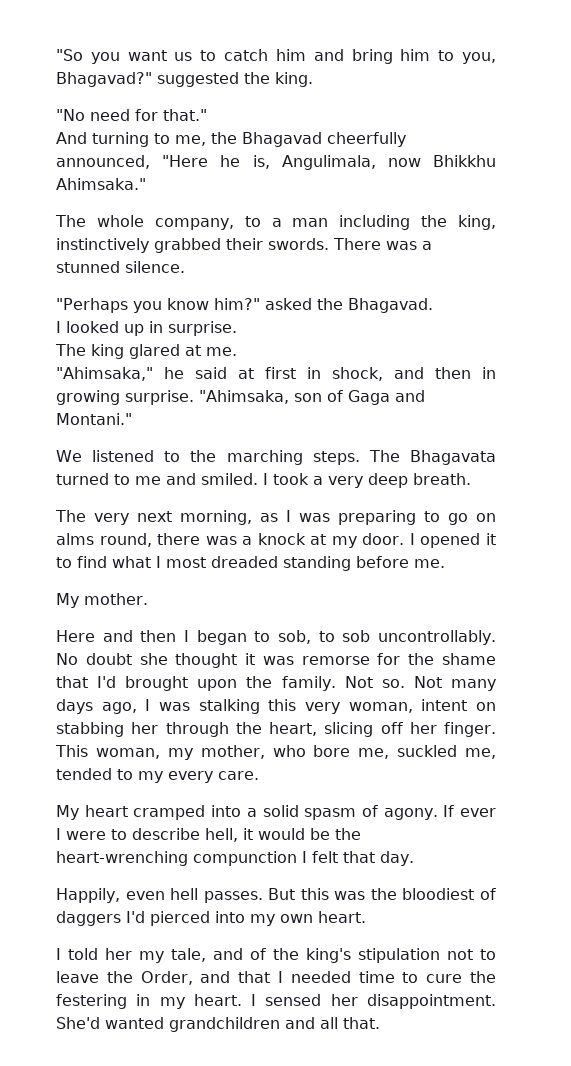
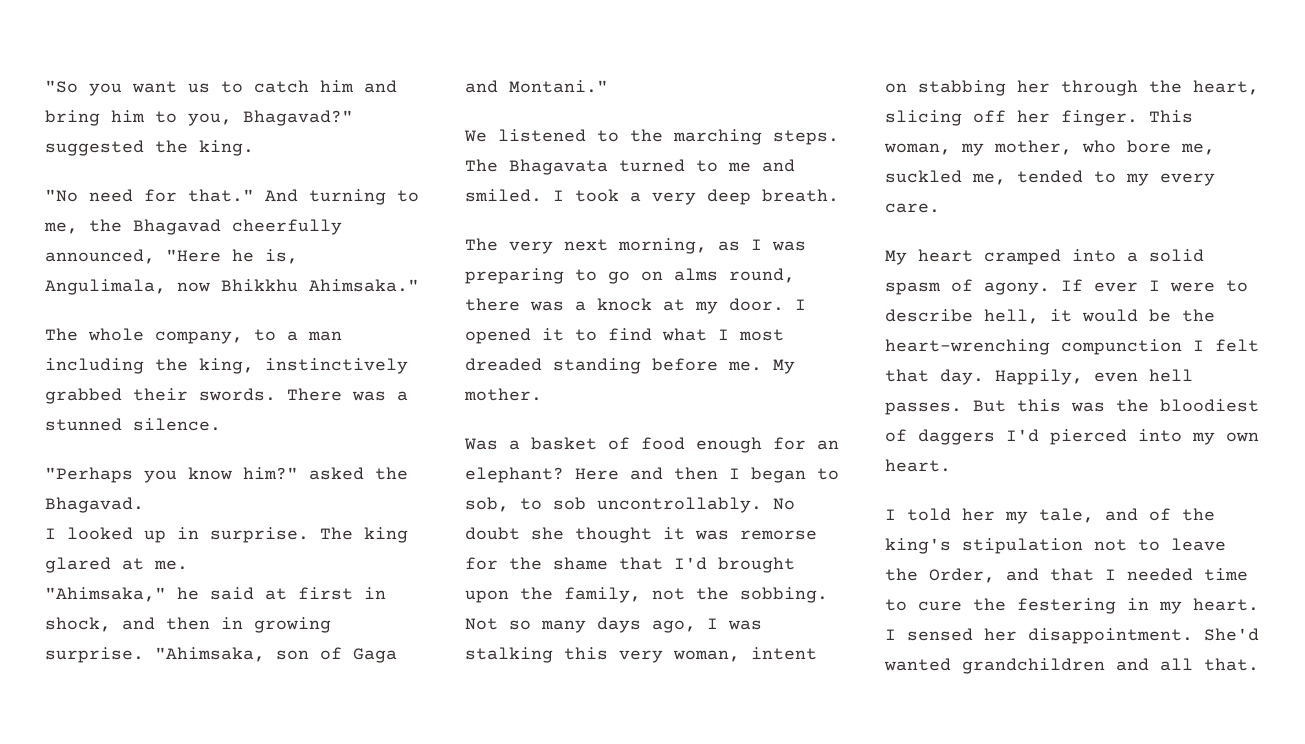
- "No need for that."
- And turning to me, the Bhagavad cheerfully announced, "Here he is, Angulimala, now Bhikkhu Ahimsaka."
+ "No need for that." And turning to me, the Bhagavad cheerfully announced, "Here he is, Angulimala, now Bhikkhu Ahimsaka."
- I looked up in surprise.
- The king glared at me.
+ I looked up in surprise. The king glared at me.
- I opened it to find what I most dreaded standing before me.
- My mother.
+ I opened it to find what I most dreaded standing before me. My mother.
+ Was a basket of food enough for an elephant?
- No doubt she thought it was remorse for the shame that I'd brought upon the family. Not so. Not many days ago, I was stalking this very woman, intent on stabbing her through the heart, slicing off her finger.
+ No doubt she thought it was remorse for the shame that I'd brought upon the family, not the sobbing. Not so many days ago, I was stalking this very woman, intent on stabbing her through the heart, slicing off her finger.
- If ever I were to describe hell, it would be the heart-wrenching compunction I felt that day.
- Happily, even hell passes.
+ If ever I were to describe hell, it would be the heart-wrenching compunction I felt that day. Happily, even hell passes.

